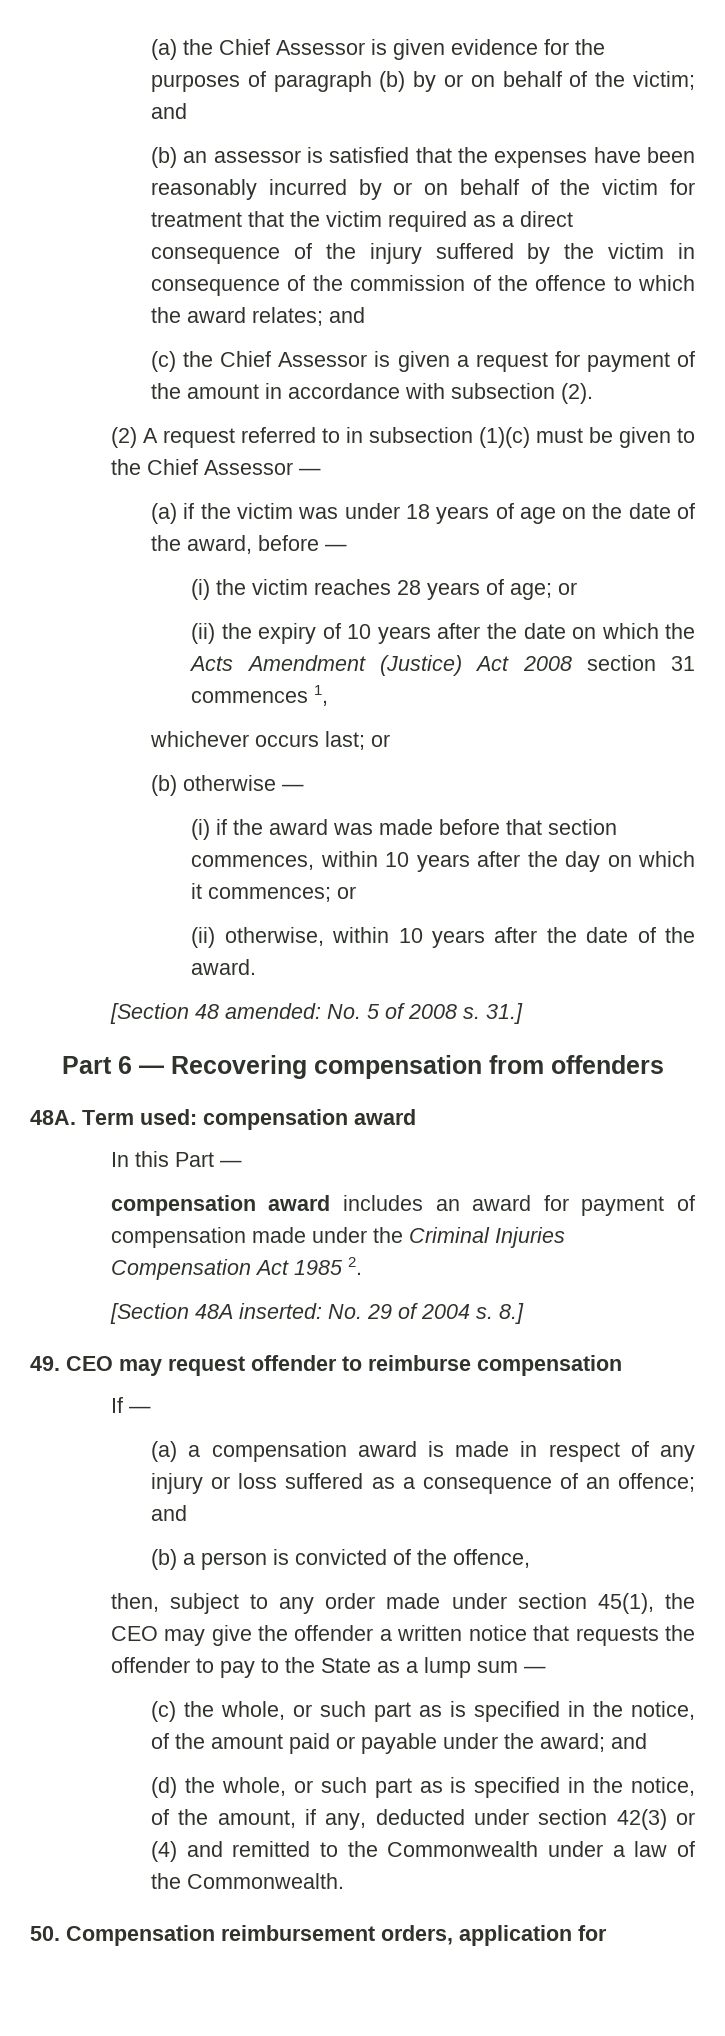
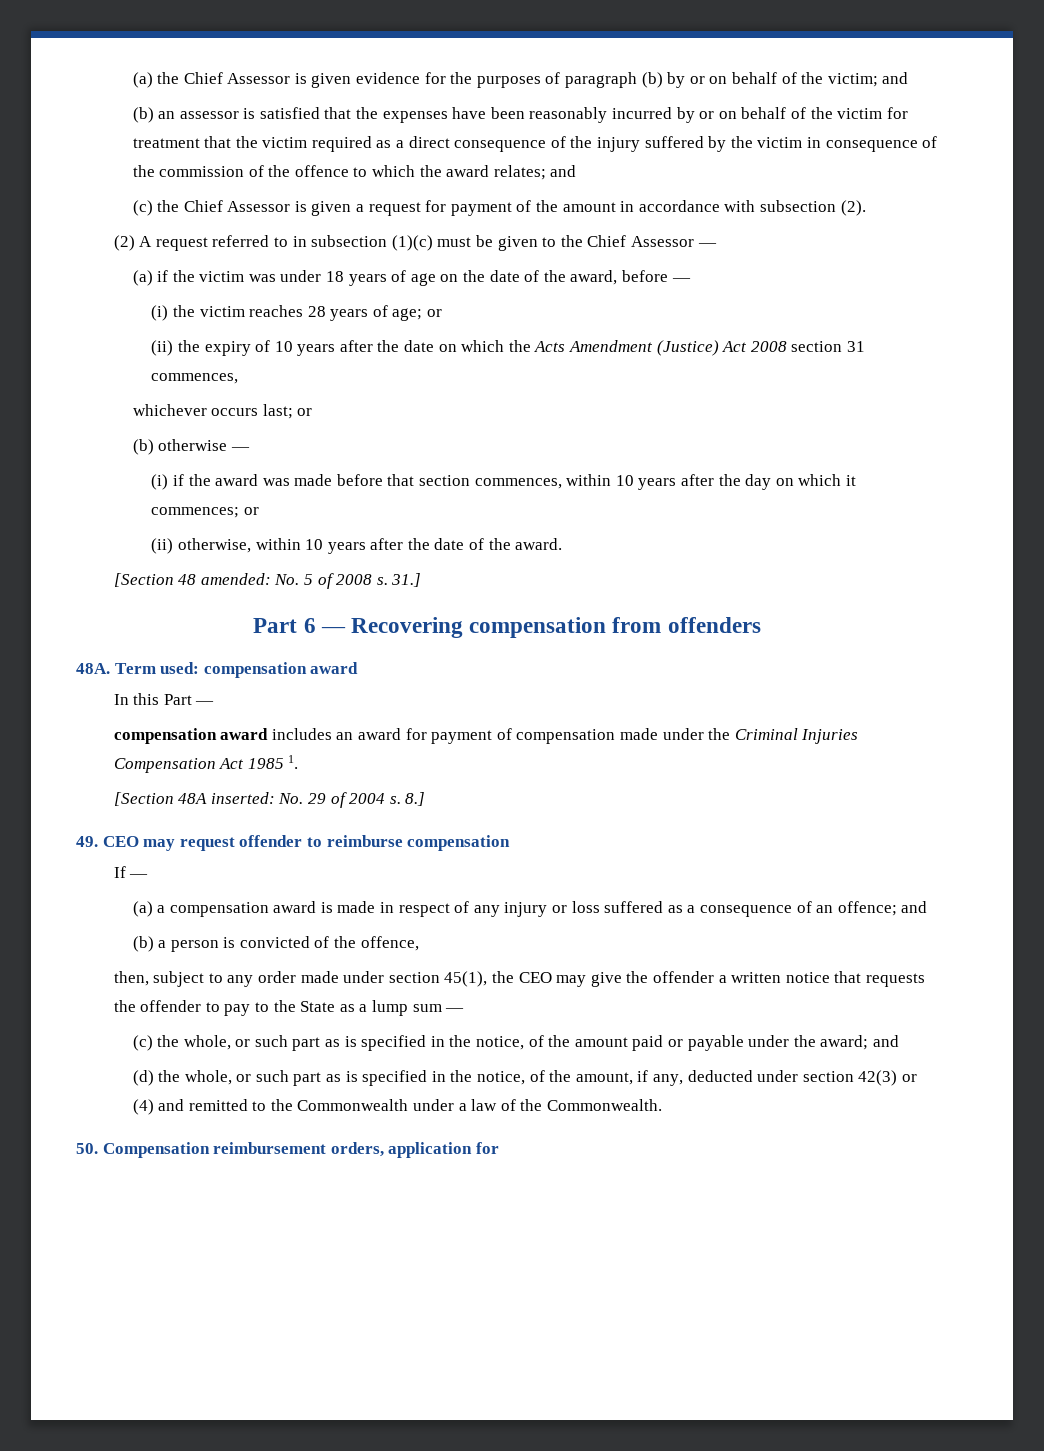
- (ii) the expiry of 10 years after the date on which the Acts Amendment (Justice) Act 2008 section 31 commences 1,
+ (ii) the expiry of 10 years after the date on which the Acts Amendment (Justice) Act 2008 section 31 commences,
- compensation award includes an award for payment of compensation made under the Criminal Injuries Compensation Act 1985 2.
+ compensation award includes an award for payment of compensation made under the Criminal Injuries Compensation Act 1985 1.

